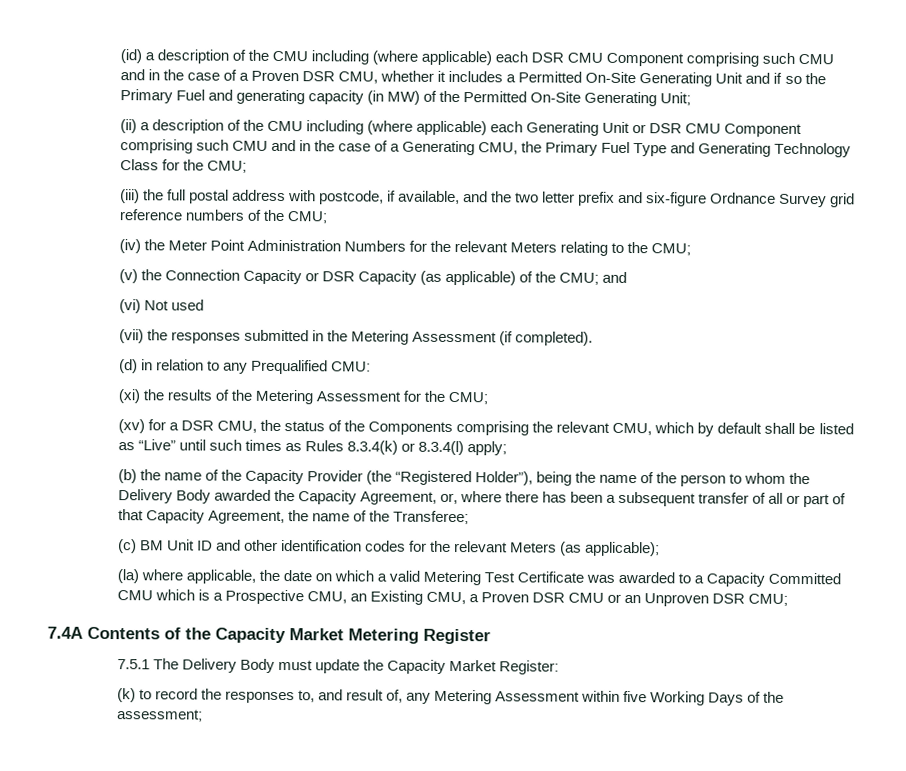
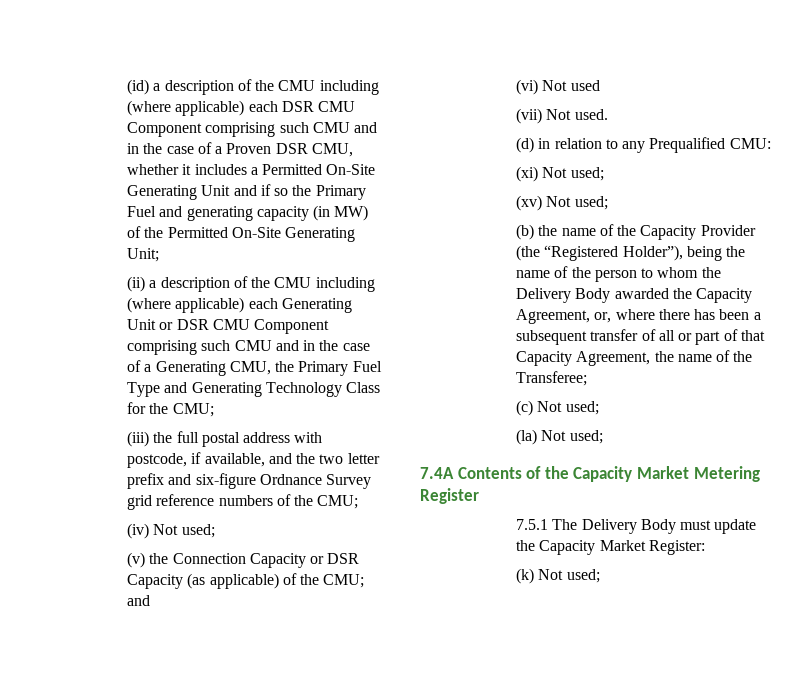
- (iv) the Meter Point Administration Numbers for the relevant Meters relating to the CMU;
+ (iv) Not used;
- (vii) the responses submitted in the Metering Assessment (if completed).
+ (vii) Not used.
- (xi) the results of the Metering Assessment for the CMU;
- (xv) for a DSR CMU, the status of the Components comprising the relevant CMU, which by default shall be listed as “Live” until such times as Rules 8.3.4(k) or 8.3.4(l) apply;
+ (xi) Not used;
+ (xv) Not used;
- (c) BM Unit ID and other identification codes for the relevant Meters (as applicable);
- (la) where applicable, the date on which a valid Metering Test Certificate was awarded to a Capacity Committed CMU which is a Prospective CMU, an Existing CMU, a Proven DSR CMU or an Unproven DSR CMU;
+ (c) Not used;
+ (la) Not used;
- (k) to record the responses to, and result of, any Metering Assessment within five Working Days of the assessment;
+ (k) Not used;

